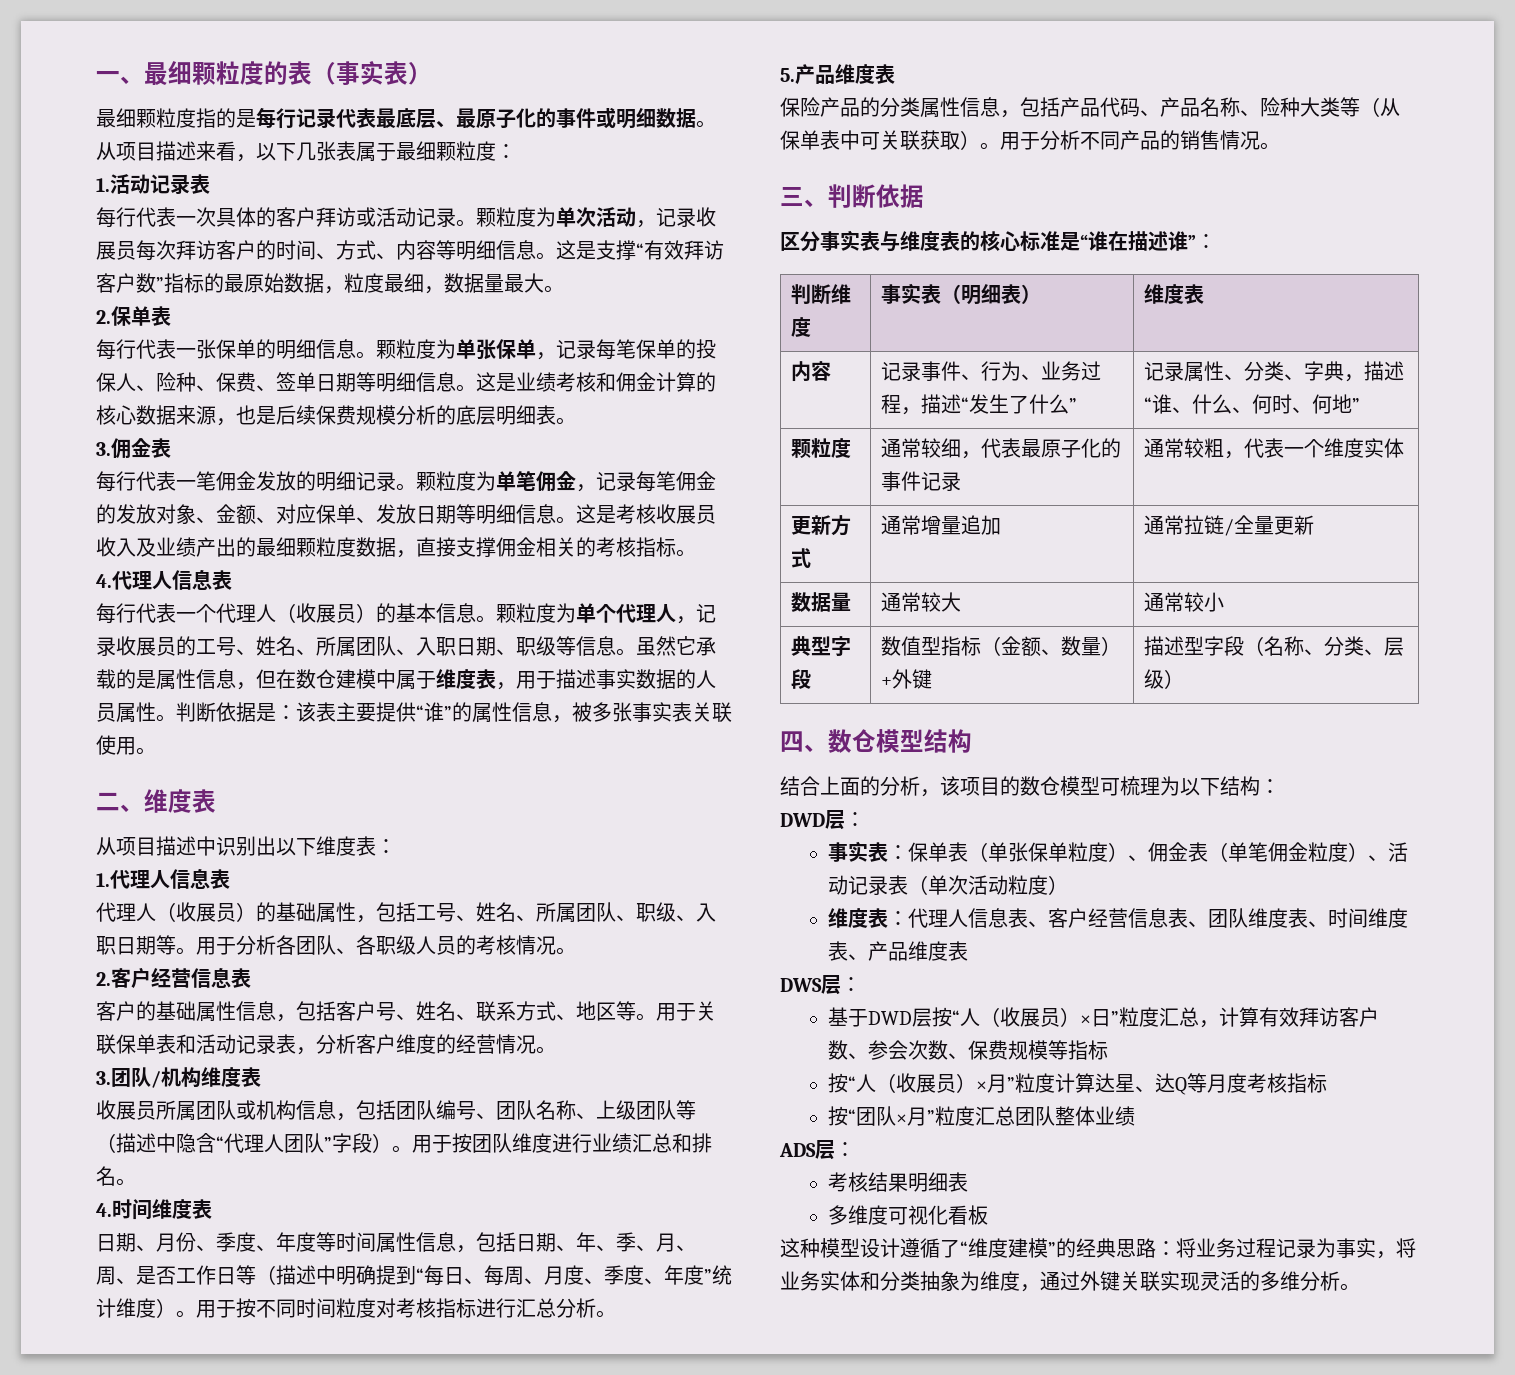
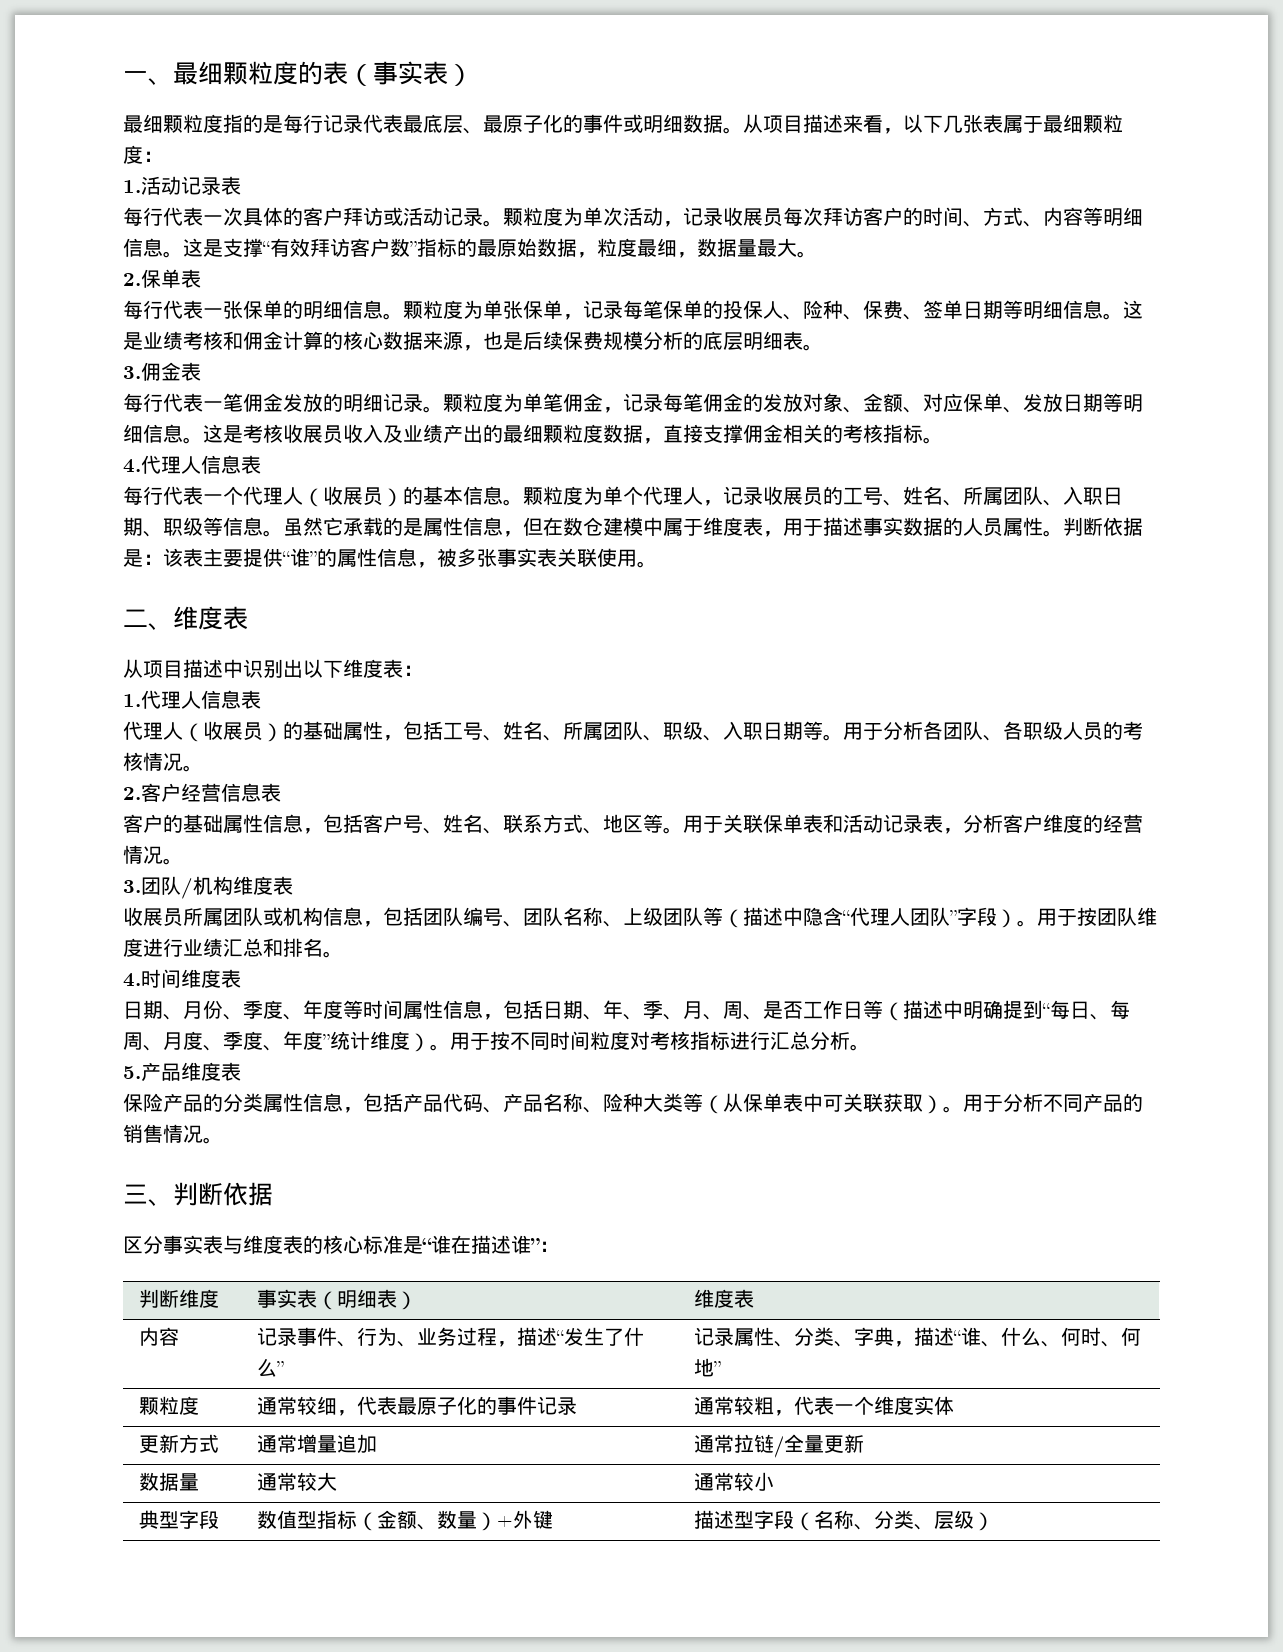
- 四、数仓模型结构
- 结合上面的分析，该项目的数仓模型可梳理为以下结构：
- DWD层：
- 事实表：保单表（单张保单粒度）、佣金表（单笔佣金粒度）、活动记录表（单次活动粒度）
- 维度表：代理人信息表、客户经营信息表、团队维度表、时间维度表、产品维度表
- DWS层：
- 基于DWD层按“人（收展员）×日”粒度汇总，计算有效拜访客户数、参会次数、保费规模等指标
- 按“人（收展员）×月”粒度计算达星、达Q等月度考核指标
- 按“团队×月”粒度汇总团队整体业绩
- ADS层：
- 考核结果明细表
- 多维度可视化看板
- 这种模型设计遵循了“维度建模”的经典思路：将业务过程记录为事实，将业务实体和分类抽象为维度，通过外键关联实现灵活的多维分析。

